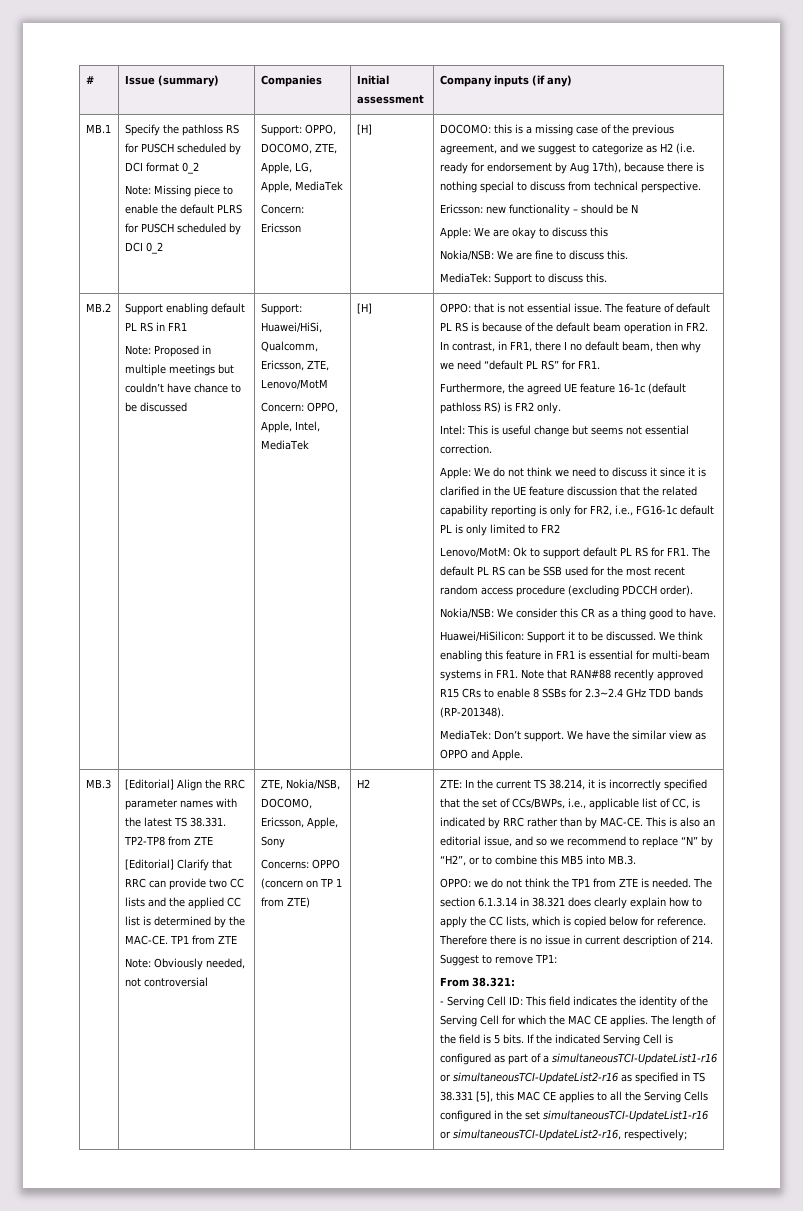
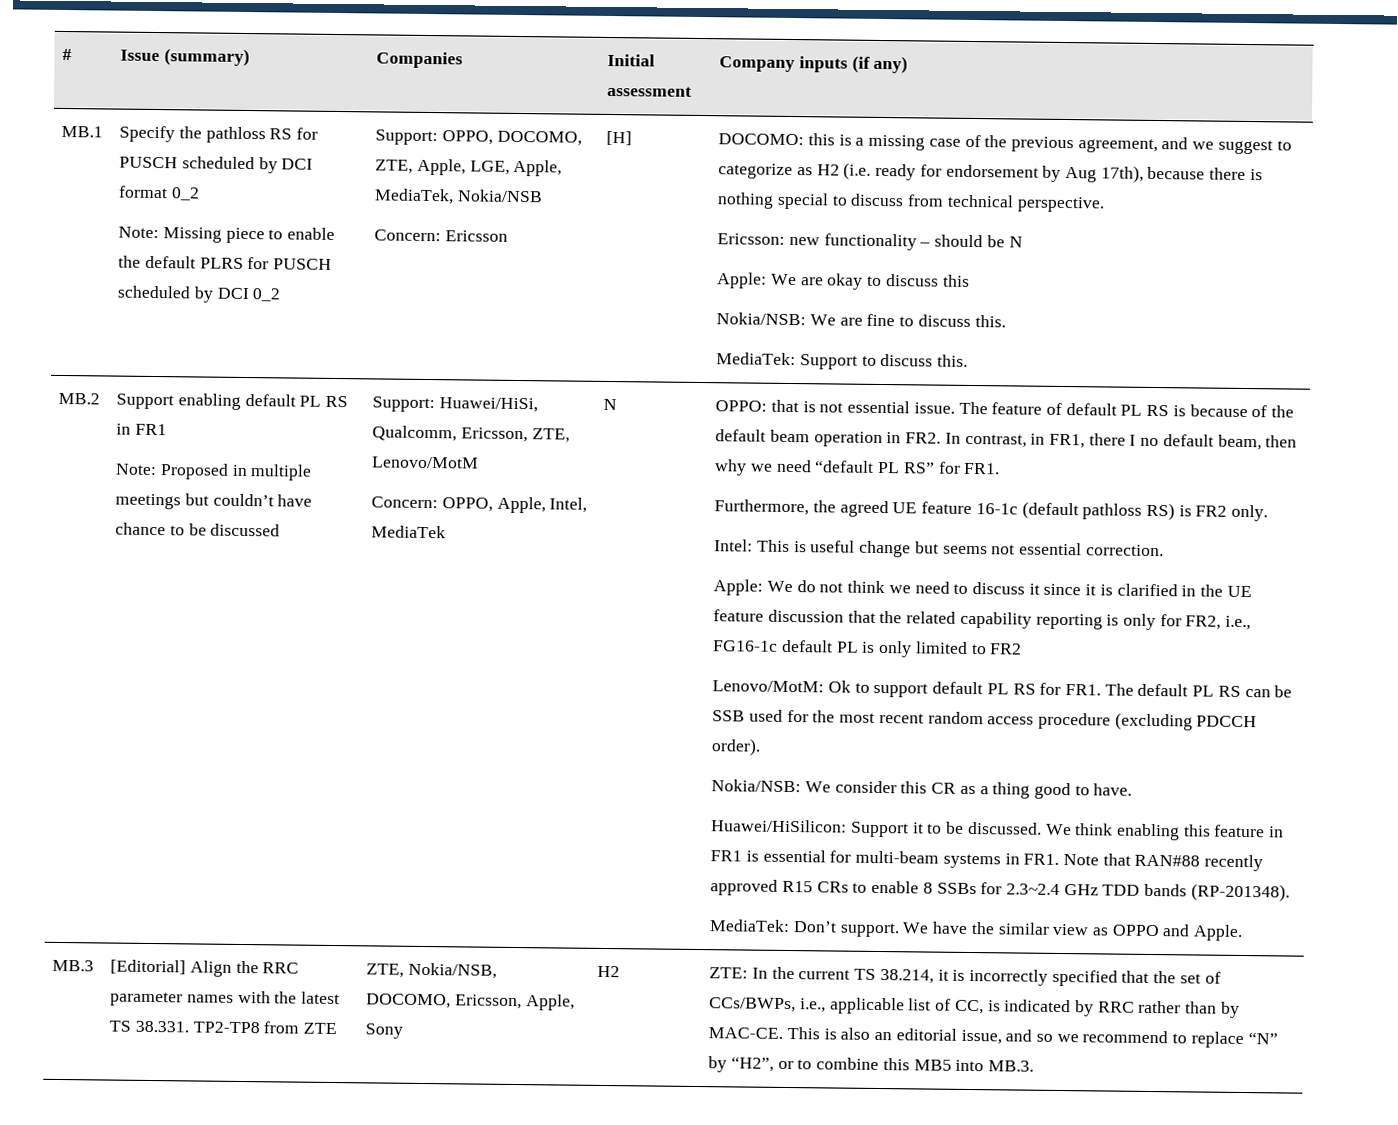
- Support: OPPO, DOCOMO, ZTE, Apple, LG, Apple, MediaTek
+ Support: OPPO, DOCOMO, ZTE, Apple, LGE, Apple, MediaTek, Nokia/NSB
- Concern: OPPO, Apple, Intel, MediaTek | [H]
+ Concern: OPPO, Apple, Intel, MediaTek | N
- [Editorial] Clarify that RRC can provide two CC lists and the applied CC list is determined by the MAC-CE. TP1 from ZTE
- Note: Obviously needed, not controversial
- Concerns: OPPO (concern on TP 1 from ZTE)
- OPPO: we do not think the TP1 from ZTE is needed. The section 6.1.3.14 in 38.321 does clearly explain how to apply the CC lists, which is copied below for reference. Therefore there is no issue in current description of 214. Suggest to remove TP1:
- From 38.321:
- - Serving Cell ID: This field indicates the identity of the Serving Cell for which the MAC CE applies. The length of the field is 5 bits. If the indicated Serving Cell is configured as part of a simultaneousTCI-UpdateList1-r16 or simultaneousTCI-UpdateList2-r16 as specified in TS 38.331 [5], this MAC CE applies to all the Serving Cells configured in the set simultaneousTCI-UpdateList1-r16 or simultaneousTCI-UpdateList2-r16, respectively;

